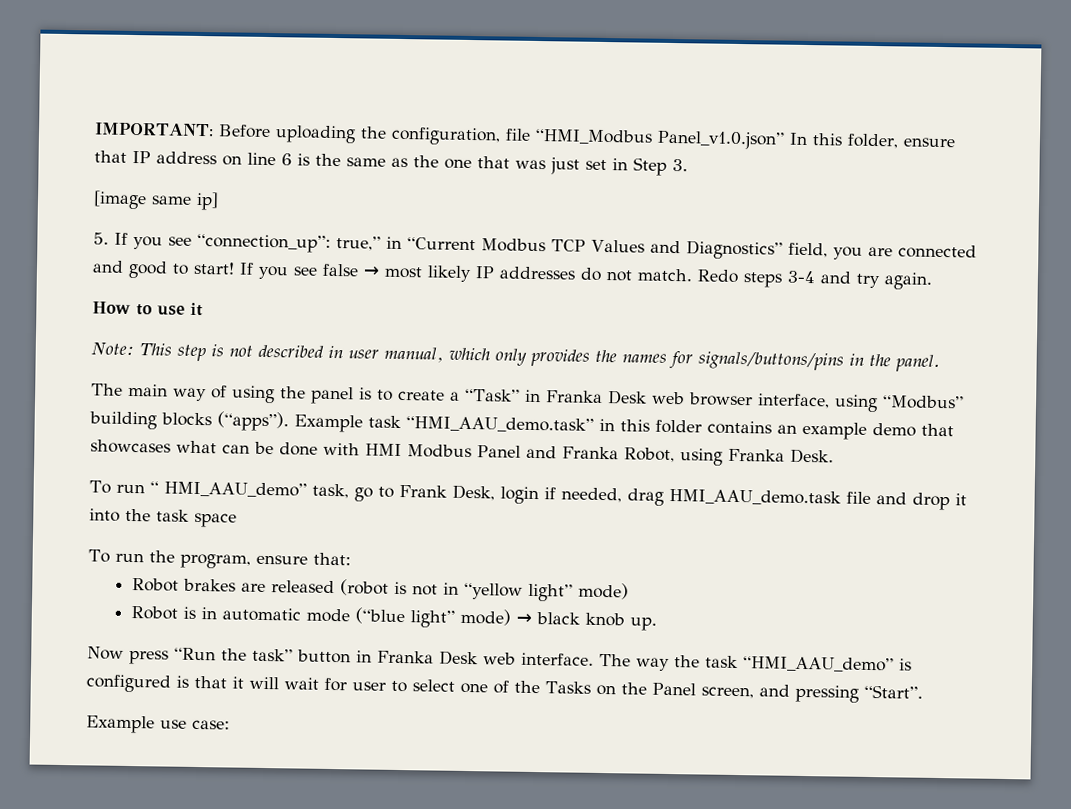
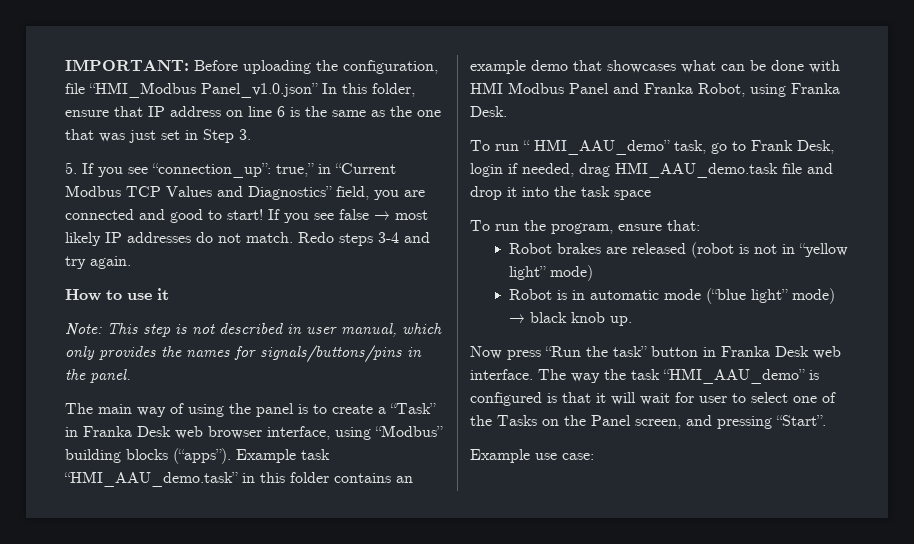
- [image same ip]

